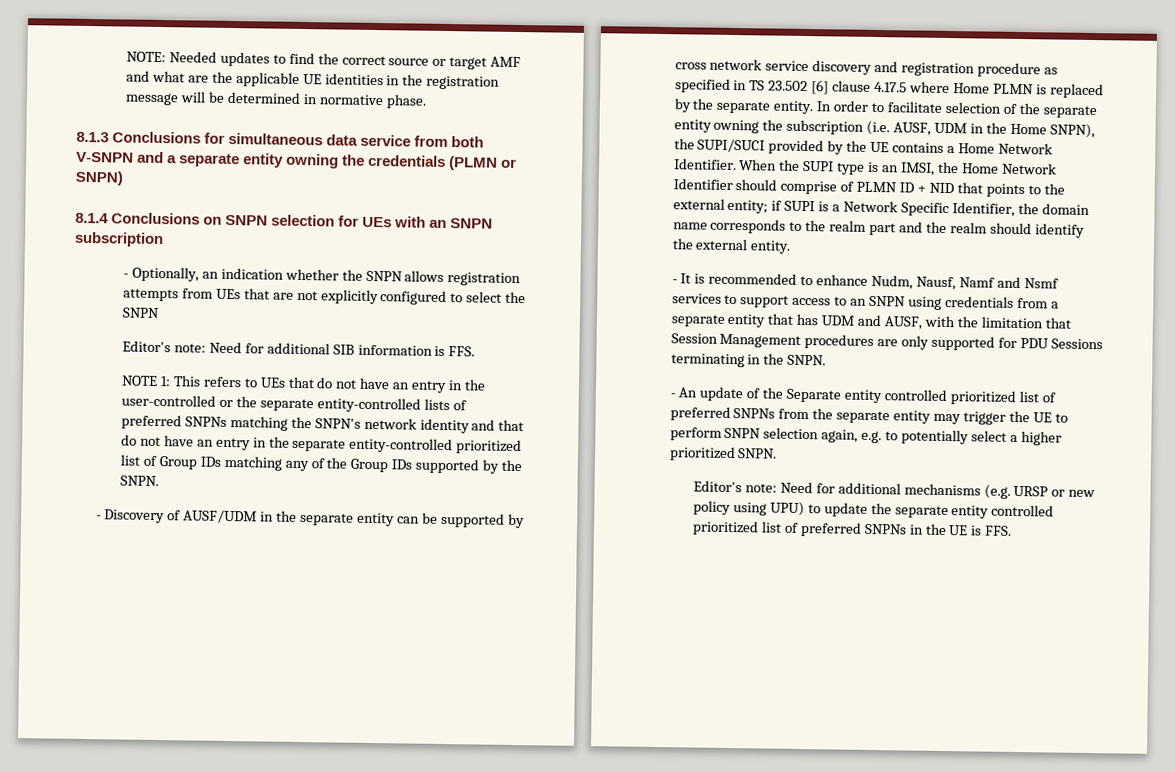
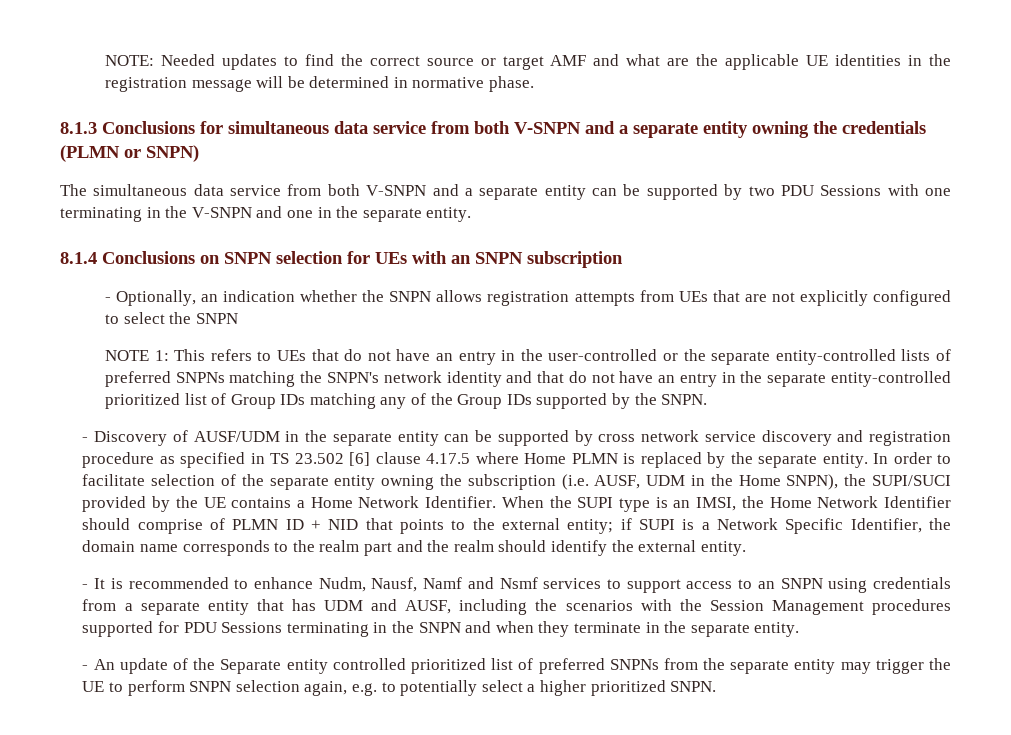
+ The simultaneous data service from both V-SNPN and a separate entity can be supported by two PDU Sessions with one terminating in the V-SNPN and one in the separate entity.
- Editor's note: Need for additional SIB information is FFS.
- - It is recommended to enhance Nudm, Nausf, Namf and Nsmf services to support access to an SNPN using credentials from a separate entity that has UDM and AUSF, with the limitation that Session Management procedures are only supported for PDU Sessions terminating in the SNPN.
+ - It is recommended to enhance Nudm, Nausf, Namf and Nsmf services to support access to an SNPN using credentials from a separate entity that has UDM and AUSF, including the scenarios with the Session Management procedures supported for PDU Sessions terminating in the SNPN and when they terminate in the separate entity.
- Editor's note: Need for additional mechanisms (e.g. URSP or new policy using UPU) to update the separate entity controlled prioritized list of preferred SNPNs in the UE is FFS.

